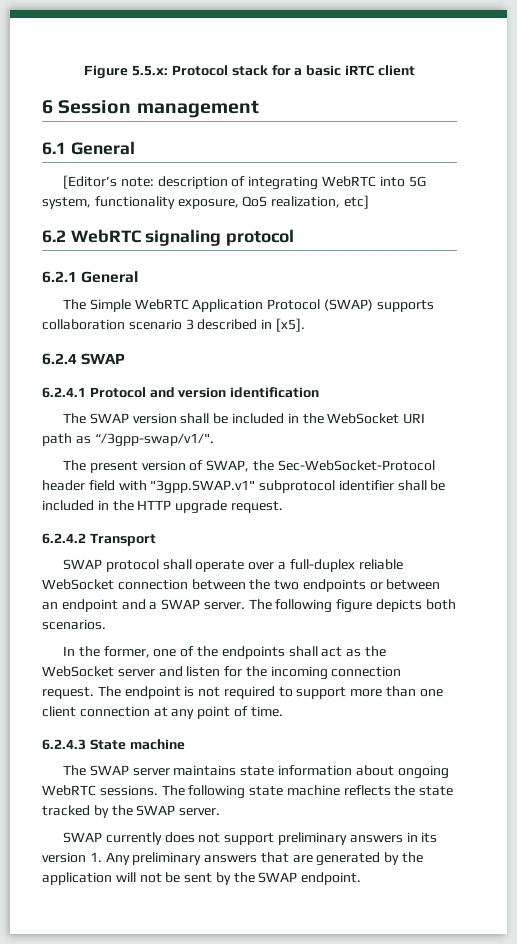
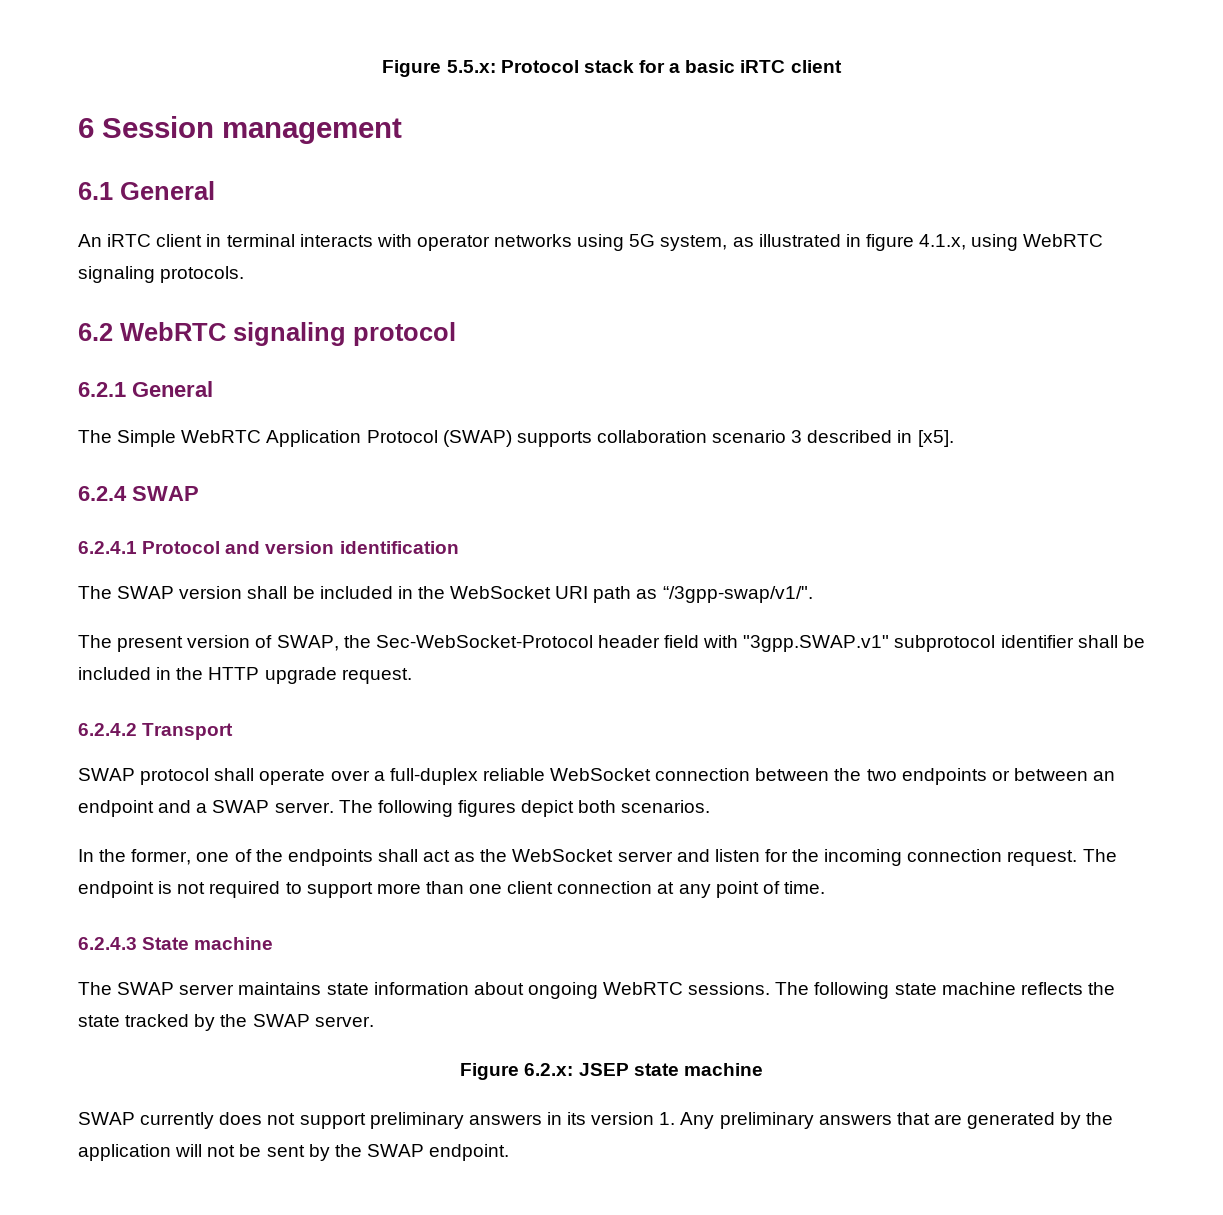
- [Editor’s note: description of integrating WebRTC into 5G system, functionality exposure, QoS realization, etc]
+ An iRTC client in terminal interacts with operator networks using 5G system, as illustrated in figure 4.1.x, using WebRTC signaling protocols.
- The following figure depicts both scenarios.
+ The following figures depict both scenarios.
+ Figure 6.2.x: JSEP state machine

